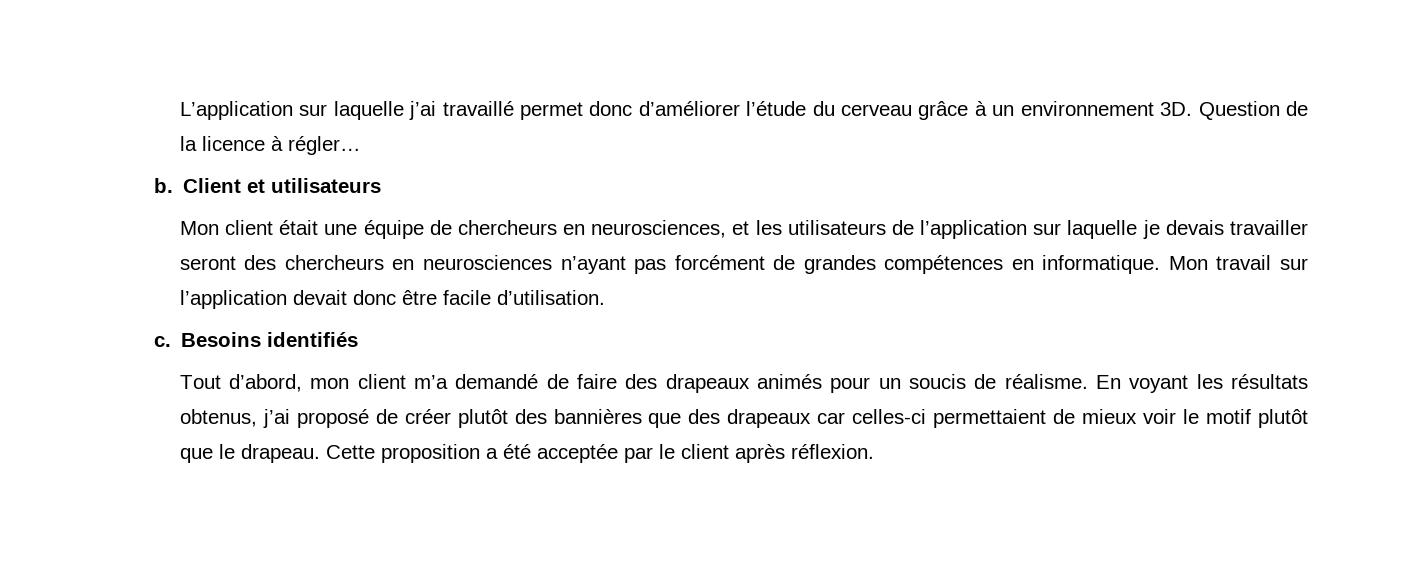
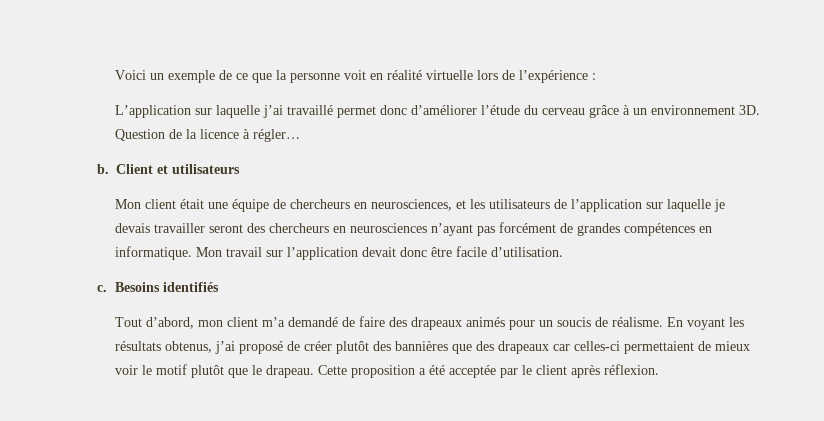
+ Voici un exemple de ce que la personne voit en réalité virtuelle lors de l’expérience :

